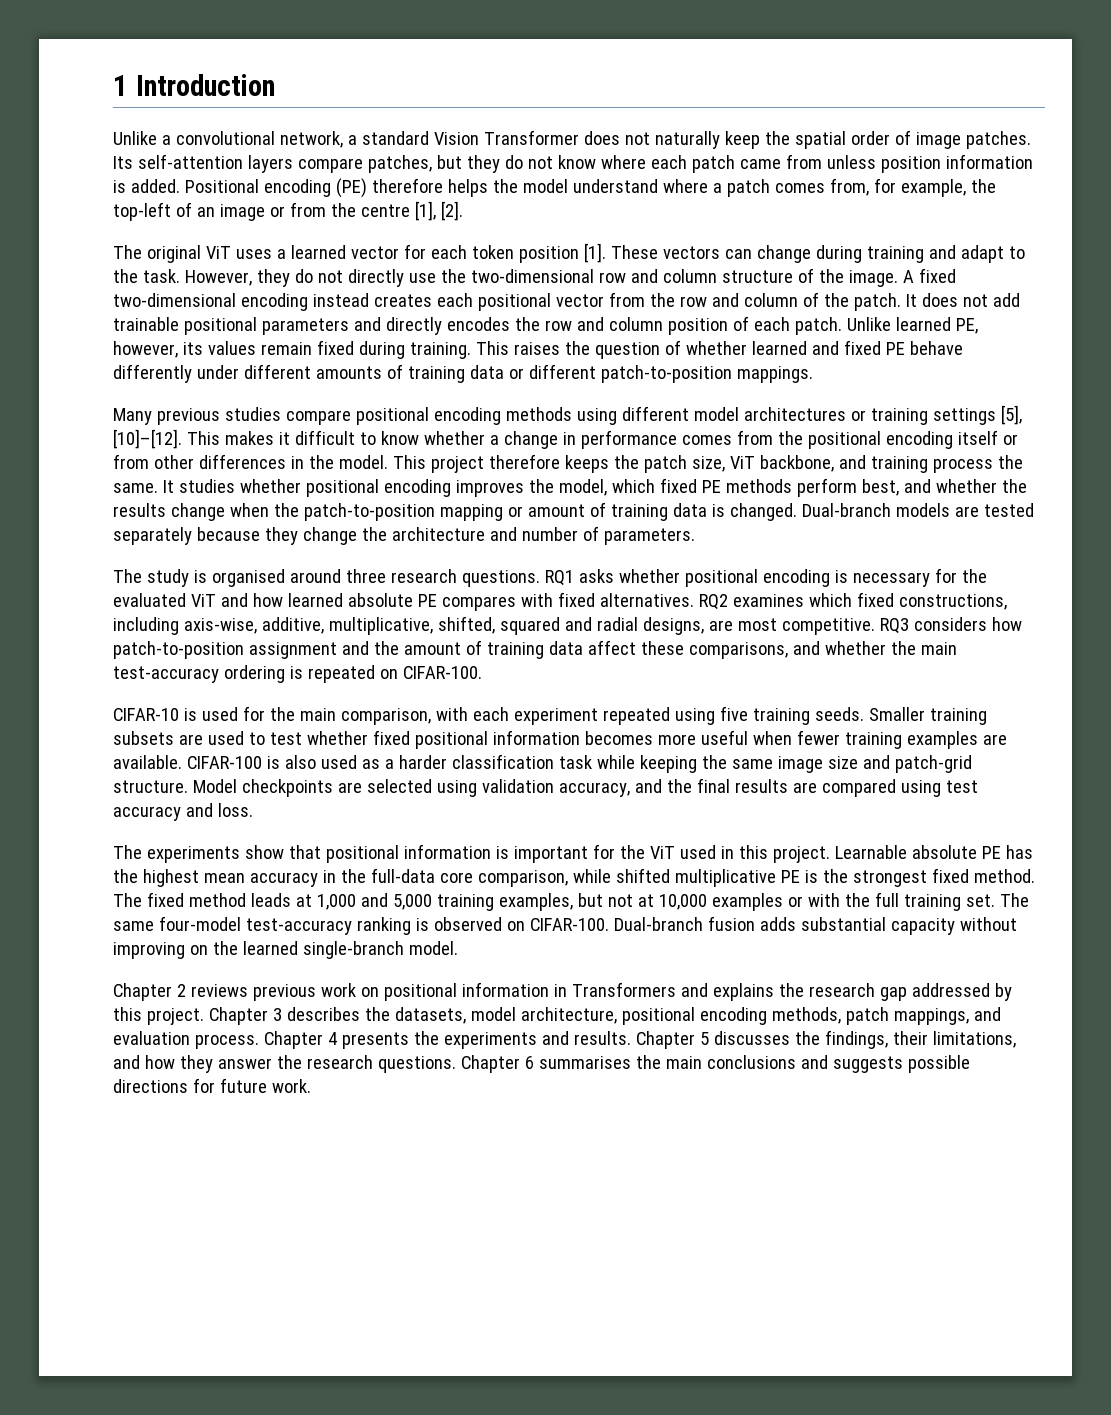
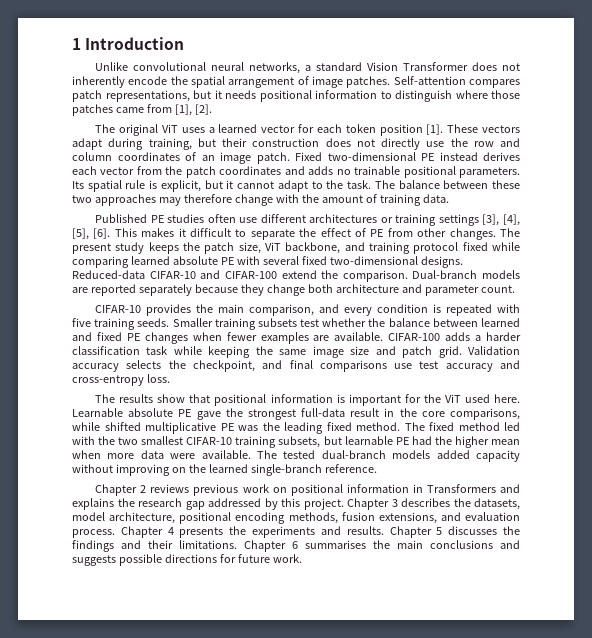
- Unlike a convolutional network, a standard Vision Transformer does not naturally keep the spatial order of image patches.
+ Unlike convolutional neural networks, a standard Vision Transformer does not inherently encode the spatial arrangement of image patches.
- Its self-attention layers compare patches, but they do not know where each patch came from unless position information is added. Positional encoding (PE) therefore helps the model understand where a patch comes from, for example, the top-left of an image or from the centre [1], [2].
+ Self-attention compares patch representations, but it needs positional information to distinguish where those patches came from [1], [2].
- These vectors can change during training and adapt to the task. However, they do not directly use the two-dimensional row and column structure of the image. A fixed two-dimensional encoding instead creates each positional vector from the row and column of the patch. It does not add trainable positional parameters and directly encodes the row and column position of each patch. Unlike learned PE, however, its values remain fixed during training. This raises the question of whether learned and fixed PE behave differently under different amounts of training data or different patch-to-position mappings.
- Many previous studies compare positional encoding methods using different model architectures or training settings [5], [10]–[12].
+ These vectors adapt during training, but their construction does not directly use the row and column coordinates of an image patch. Fixed two-dimensional PE instead derives each vector from the patch coordinates and adds no trainable positional parameters. Its spatial rule is explicit, but it cannot adapt to the task. The balance between these two approaches may therefore change with the amount of training data.
+ Published PE studies often use different architectures or training settings [3], [4], [5], [6].
- This makes it difficult to know whether a change in performance comes from the positional encoding itself or from other differences in the model. This project therefore keeps the patch size, ViT backbone, and training process the same. It studies whether positional encoding improves the model, which fixed PE methods perform best, and whether the results change when the patch-to-position mapping or amount of training data is changed.
+ This makes it difficult to separate the effect of PE from other changes. The present study keeps the patch size, ViT backbone, and training protocol fixed while comparing learned absolute PE with several fixed two-dimensional designs. Reduced-data CIFAR-10 and CIFAR-100 extend the comparison.
- Dual-branch models are tested separately because they change the architecture and number of parameters.
- The study is organised around three research questions. RQ1 asks whether positional encoding is necessary for the evaluated ViT and how learned absolute PE compares with fixed alternatives. RQ2 examines which fixed constructions, including axis-wise, additive, multiplicative, shifted, squared and radial designs, are most competitive. RQ3 considers how patch-to-position assignment and the amount of training data affect these comparisons, and whether the main test-accuracy ordering is repeated on CIFAR-100.
- CIFAR-10 is used for the main comparison, with each experiment repeated using five training seeds.
+ Dual-branch models are reported separately because they change both architecture and parameter count.
+ CIFAR-10 provides the main comparison, and every condition is repeated with five training seeds.
- Smaller training subsets are used to test whether fixed positional information becomes more useful when fewer training examples are available.
+ Smaller training subsets test whether the balance between learned and fixed PE changes when fewer examples are available.
- CIFAR-100 is also used as a harder classification task while keeping the same image size and patch-grid structure. Model checkpoints are selected using validation accuracy, and the final results are compared using test accuracy and loss.
+ CIFAR-100 adds a harder classification task while keeping the same image size and patch grid. Validation accuracy selects the checkpoint, and final comparisons use test accuracy and cross-entropy loss.
- The experiments show that positional information is important for the ViT used in this project. Learnable absolute PE has the highest mean accuracy in the full-data core comparison, while shifted multiplicative PE is the strongest fixed method.
+ The results show that positional information is important for the ViT used here. Learnable absolute PE gave the strongest full-data result in the core comparisons, while shifted multiplicative PE was the leading fixed method.
- The fixed method leads at 1,000 and 5,000 training examples, but not at 10,000 examples or with the full training set. The same four-model test-accuracy ranking is observed on CIFAR-100. Dual-branch fusion adds substantial capacity without improving on the learned single-branch model.
+ The fixed method led with the two smallest CIFAR-10 training subsets, but learnable PE had the higher mean when more data were available. The tested dual-branch models added capacity without improving on the learned single-branch reference.
- Chapter 3 describes the datasets, model architecture, positional encoding methods, patch mappings, and evaluation process.
+ Chapter 3 describes the datasets, model architecture, positional encoding methods, fusion extensions, and evaluation process.
- Chapter 5 discusses the findings, their limitations, and how they answer the research questions.
+ Chapter 5 discusses the findings and their limitations.

